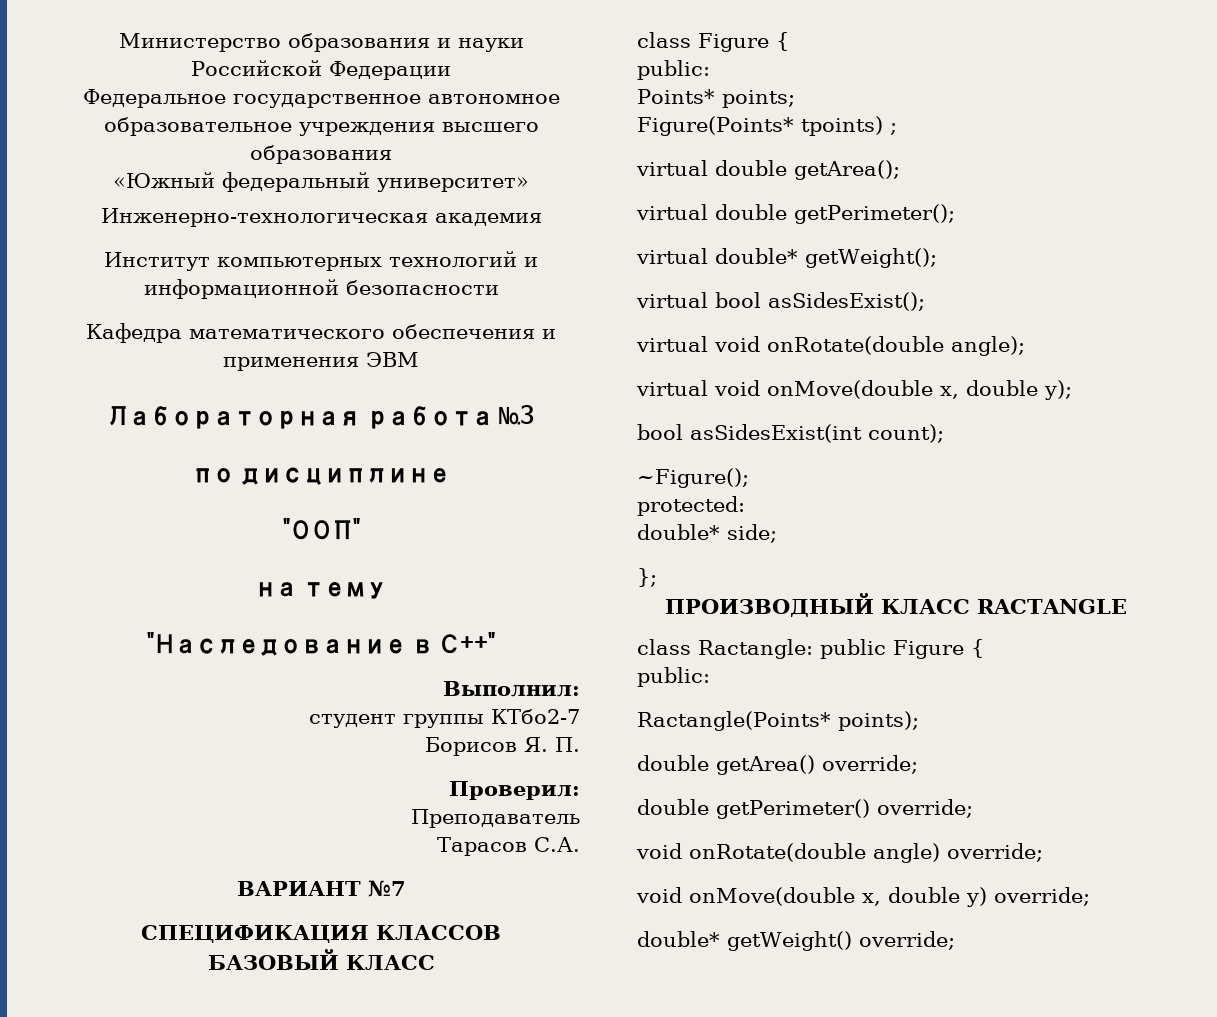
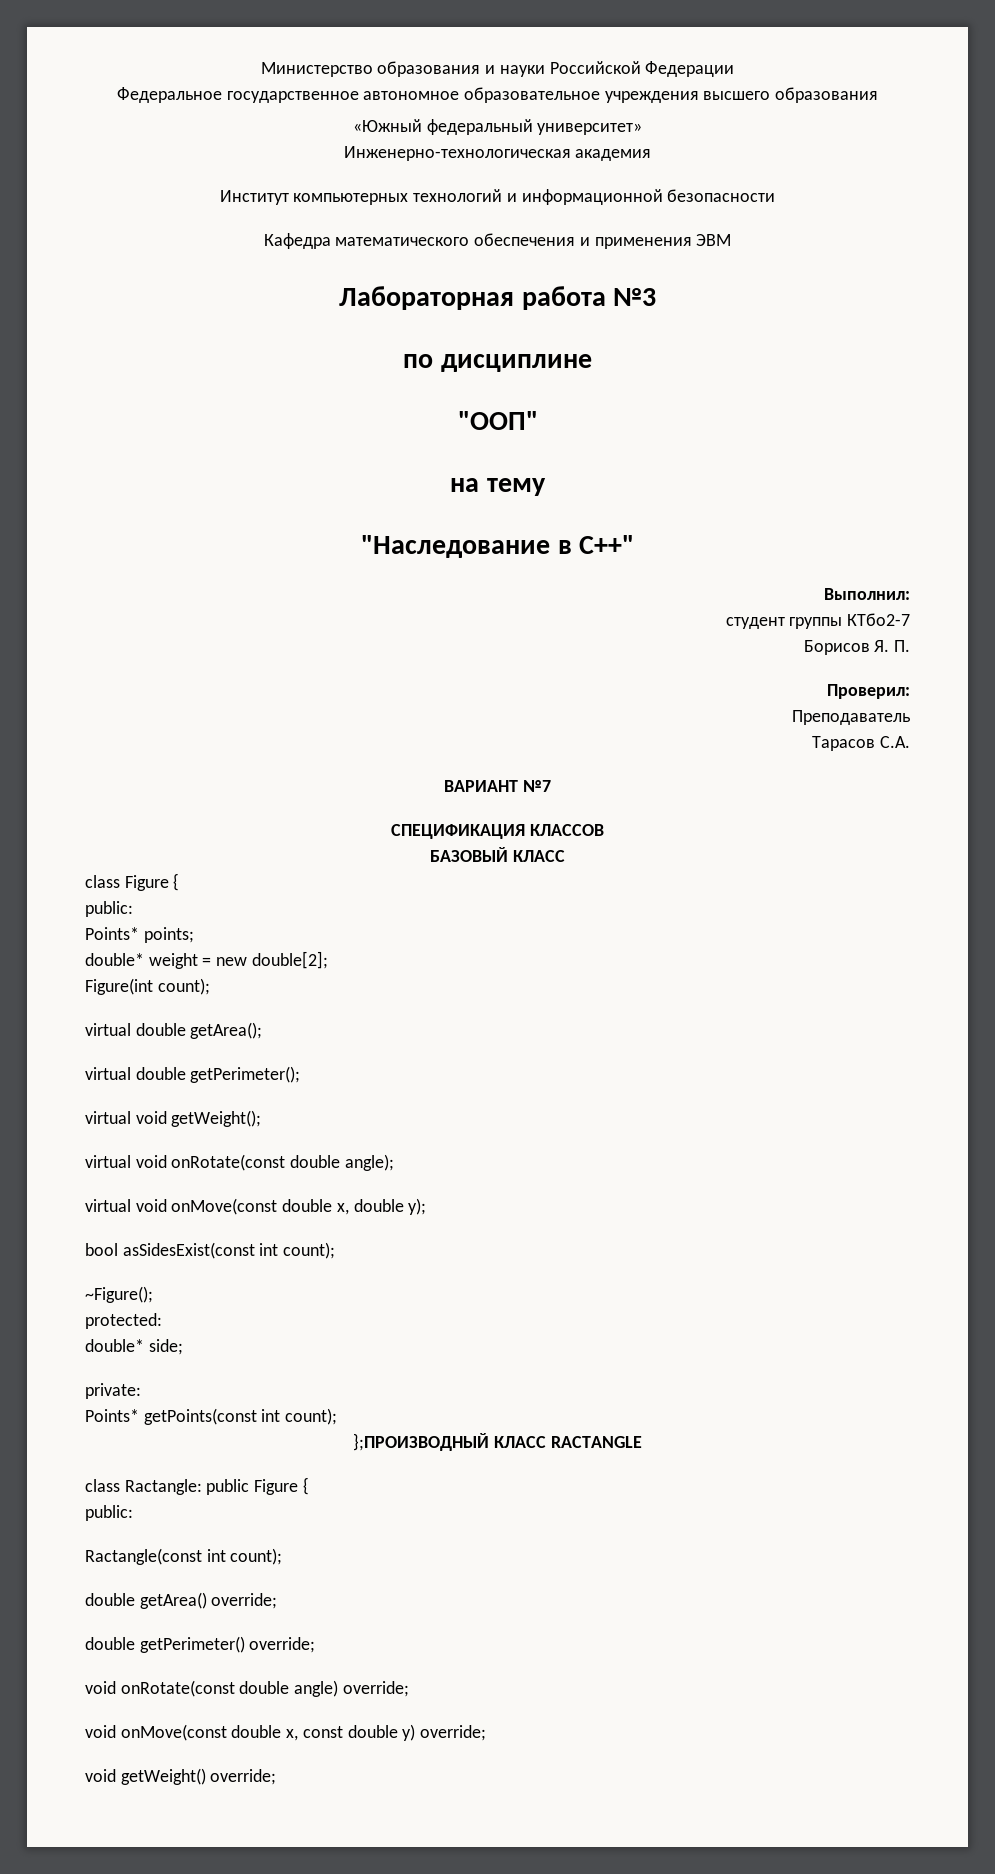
- Figure(Points* tpoints) ;
+ double* weight = new double[2];
+ Figure(int count);
- virtual double* getWeight();
+ virtual void getWeight();
- virtual bool asSidesExist();
- virtual void onRotate(double angle);
+ virtual void onRotate(const double angle);
- virtual void onMove(double x, double y);
+ virtual void onMove(const double x, double y);
- bool asSidesExist(int count);
+ bool asSidesExist(const int count);
- };
- ПРОИЗВОДНЫЙ КЛАСС RACTANGLE
+ private:
+ Points* getPoints(const int count);
+ };ПРОИЗВОДНЫЙ КЛАСС RACTANGLE
- Ractangle(Points* points);
+ Ractangle(const int count);
- void onRotate(double angle) override;
+ void onRotate(const double angle) override;
- void onMove(double x, double y) override;
+ void onMove(const double x, const double y) override;
- double* getWeight() override;
+ void getWeight() override;

